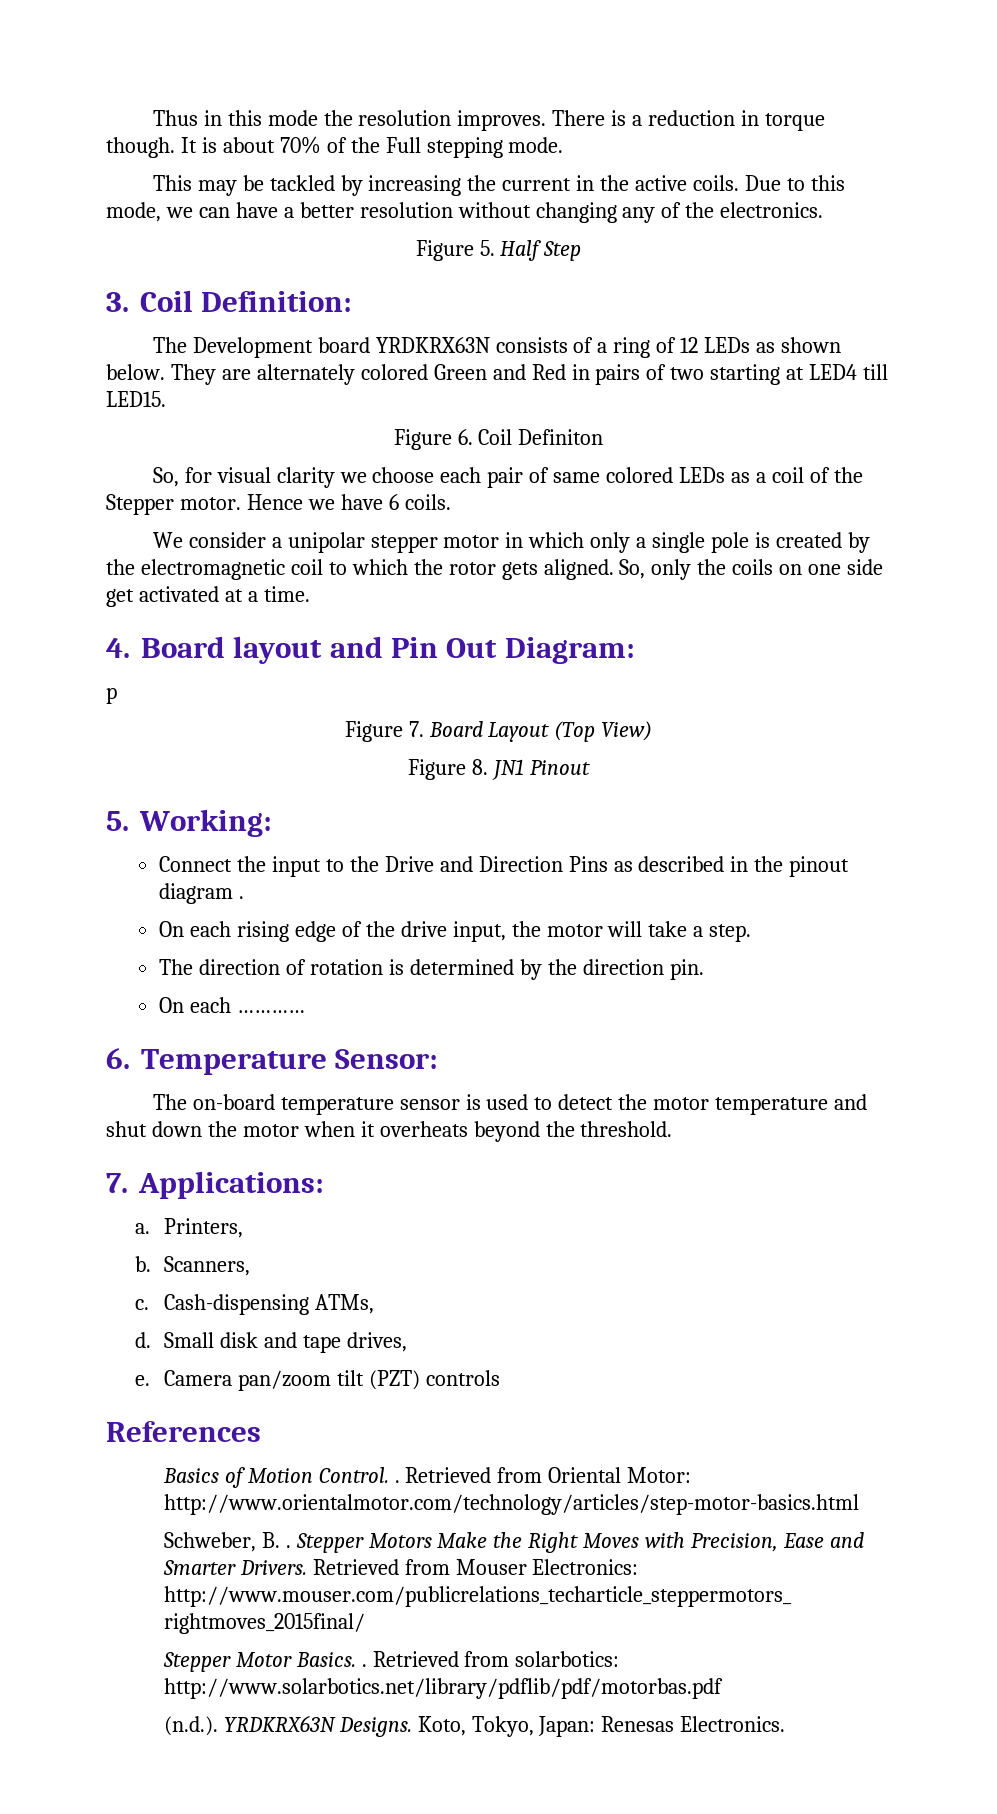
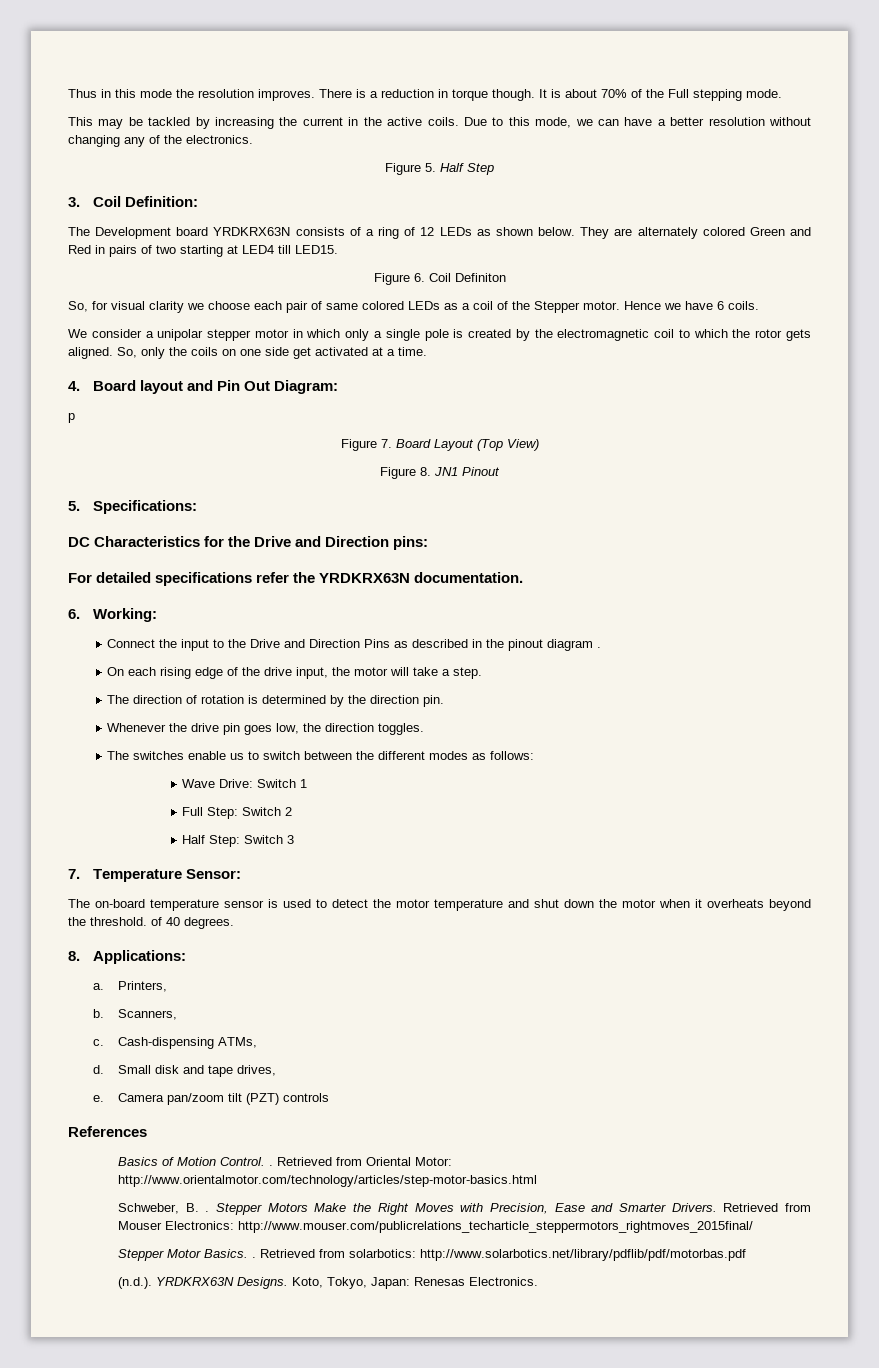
- 5. Working:
+ 5. Specifications:
+ DC Characteristics for the Drive and Direction pins:
+ For detailed specifications refer the YRDKRX63N documentation.
+ 6. Working:
- On each …………
- 6. Temperature Sensor:
+ Whenever the drive pin goes low, the direction toggles.
+ The switches enable us to switch between the different modes as follows:
+ Wave Drive: Switch 1
+ Full Step: Switch 2
+ Half Step: Switch 3
+ 7. Temperature Sensor:
- The on-board temperature sensor is used to detect the motor temperature and shut down the motor when it overheats beyond the threshold.
- 7. Applications:
+ The on-board temperature sensor is used to detect the motor temperature and shut down the motor when it overheats beyond the threshold. of 40 degrees.
+ 8. Applications:

